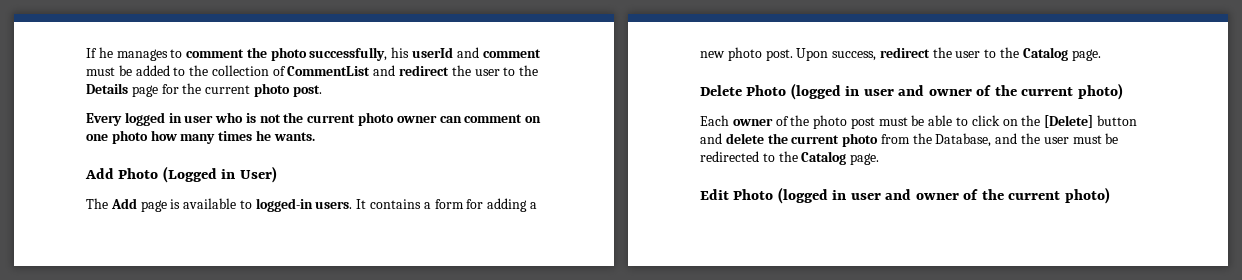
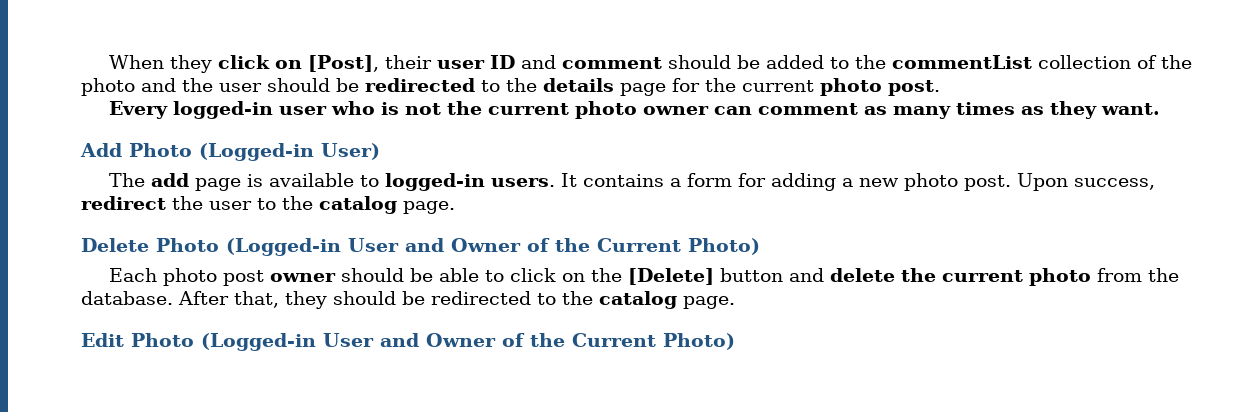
- If he manages to comment the photo successfully, his userId and comment must be added to the collection of CommentList and redirect the user to the Details page for the current photo post.
+ When they click on [Post], their user ID and comment should be added to the commentList collection of the photo and the user should be redirected to the details page for the current photo post.
- Every logged in user who is not the current photo owner can comment on one photo how many times he wants.
+ Every logged-in user who is not the current photo owner can comment as many times as they want.
- Add Photo (Logged in User)
+ Add Photo (Logged-in User)
- The Add page is available to logged-in users.
+ The add page is available to logged-in users.
- Upon success, redirect the user to the Catalog page.
+ Upon success, redirect the user to the catalog page.
- Delete Photo (logged in user and owner of the current photo)
- Each owner of the photo post must be able to click on the [Delete] button and delete the current photo from the Database, and the user must be redirected to the Catalog page.
+ Delete Photo (Logged-in User and Owner of the Current Photo)
+ Each photo post owner should be able to click on the [Delete] button and delete the current photo from the database. After that, they should be redirected to the catalog page.
- Edit Photo (logged in user and owner of the current photo)
+ Edit Photo (Logged-in User and Owner of the Current Photo)

